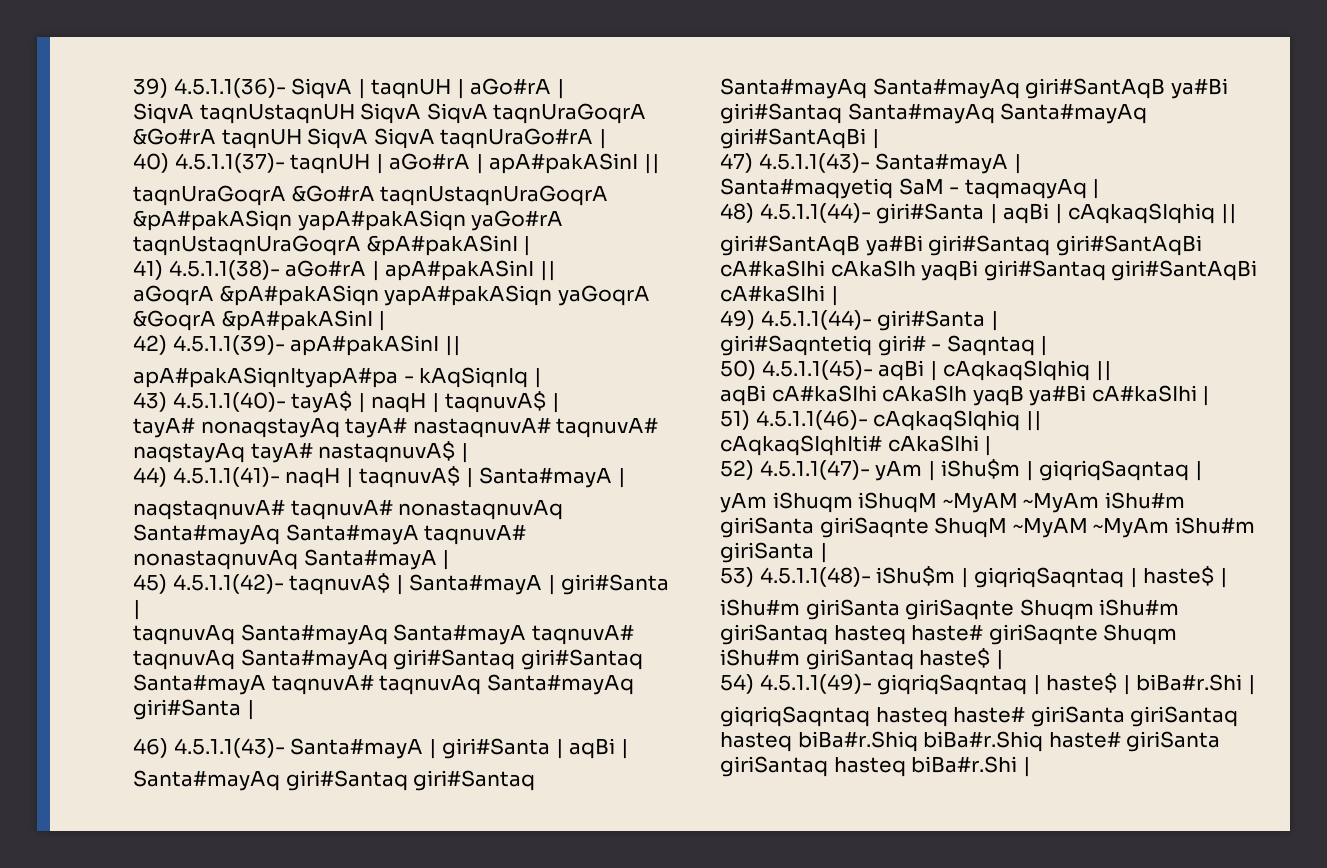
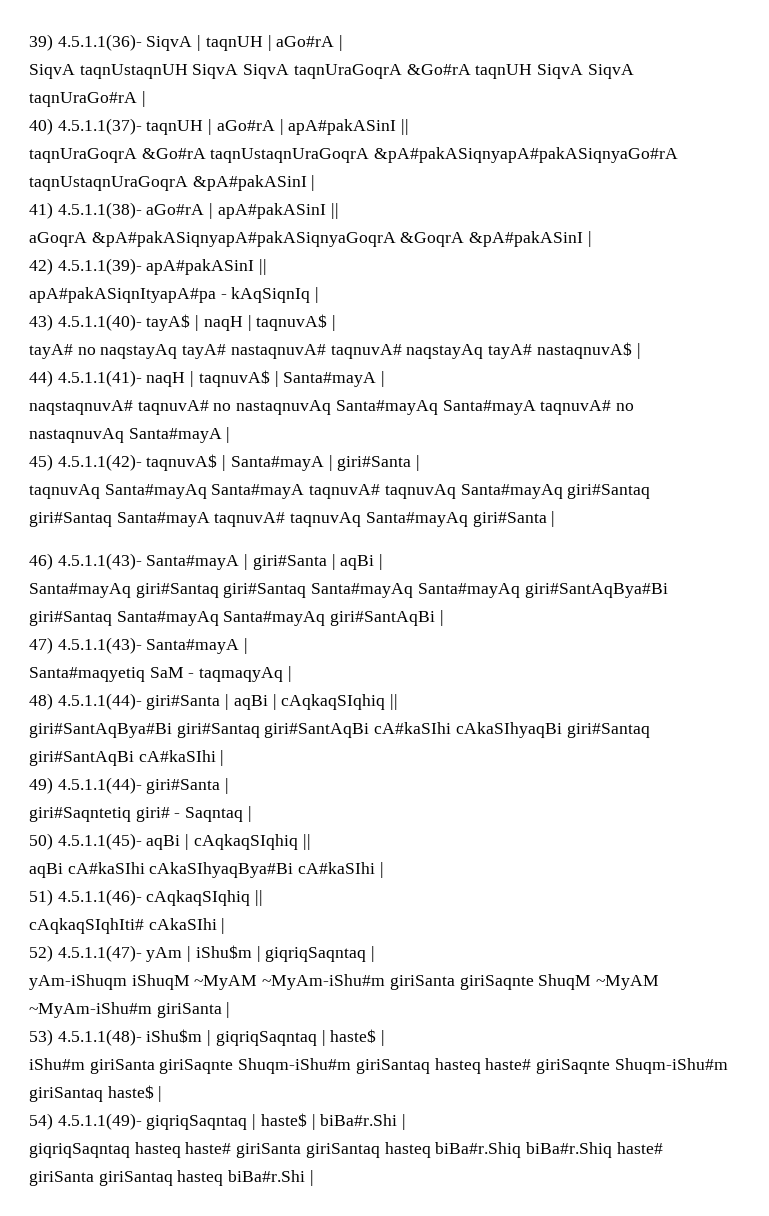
- taqnUraGoqrA &Go#rA taqnUstaqnUraGoqrA &pA#pakASiqn yapA#pakASiqn yaGo#rA taqnUstaqnUraGoqrA &pA#pakASinI |
+ taqnUraGoqrA &Go#rA taqnUstaqnUraGoqrA &pA#pakASiqnyapA#pakASiqnyaGo#rA taqnUstaqnUraGoqrA &pA#pakASinI |
- aGoqrA &pA#pakASiqn yapA#pakASiqn yaGoqrA &GoqrA &pA#pakASinI |
+ aGoqrA &pA#pakASiqnyapA#pakASiqnyaGoqrA &GoqrA &pA#pakASinI |
- tayA# nonaqstayAq tayA# nastaqnuvA# taqnuvA# naqstayAq tayA# nastaqnuvA$ |
+ tayA# no naqstayAq tayA# nastaqnuvA# taqnuvA# naqstayAq tayA# nastaqnuvA$ |
- naqstaqnuvA# taqnuvA# nonastaqnuvAq Santa#mayAq Santa#mayA taqnuvA# nonastaqnuvAq Santa#mayA |
+ naqstaqnuvA# taqnuvA# no nastaqnuvAq Santa#mayAq Santa#mayA taqnuvA# no nastaqnuvAq Santa#mayA |
- Santa#mayAq giri#Santaq giri#Santaq Santa#mayAq Santa#mayAq giri#SantAqB ya#Bi giri#Santaq Santa#mayAq Santa#mayAq giri#SantAqBi |
+ Santa#mayAq giri#Santaq giri#Santaq Santa#mayAq Santa#mayAq giri#SantAqBya#Bi giri#Santaq Santa#mayAq Santa#mayAq giri#SantAqBi |
- giri#SantAqB ya#Bi giri#Santaq giri#SantAqBi cA#kaSIhi cAkaSIh yaqBi giri#Santaq giri#SantAqBi cA#kaSIhi |
+ giri#SantAqBya#Bi giri#Santaq giri#SantAqBi cA#kaSIhi cAkaSIhyaqBi giri#Santaq giri#SantAqBi cA#kaSIhi |
- aqBi cA#kaSIhi cAkaSIh yaqB ya#Bi cA#kaSIhi |
+ aqBi cA#kaSIhi cAkaSIhyaqBya#Bi cA#kaSIhi |
- yAm iShuqm iShuqM ~MyAM ~MyAm iShu#m giriSanta giriSaqnte ShuqM ~MyAM ~MyAm iShu#m giriSanta |
+ yAm-iShuqm iShuqM ~MyAM ~MyAm-iShu#m giriSanta giriSaqnte ShuqM ~MyAM ~MyAm-iShu#m giriSanta |
- iShu#m giriSanta giriSaqnte Shuqm iShu#m giriSantaq hasteq haste# giriSaqnte Shuqm iShu#m giriSantaq haste$ |
+ iShu#m giriSanta giriSaqnte Shuqm-iShu#m giriSantaq hasteq haste# giriSaqnte Shuqm-iShu#m giriSantaq haste$ |

